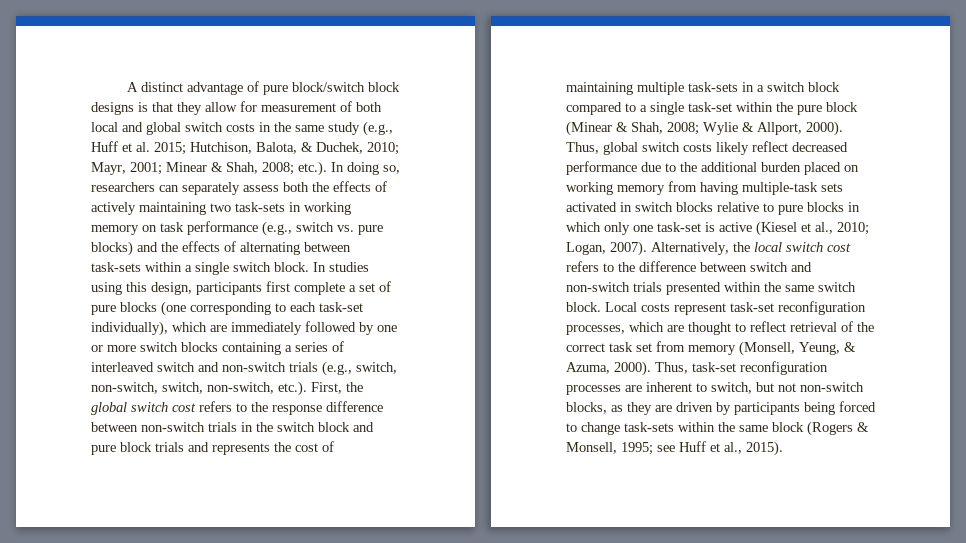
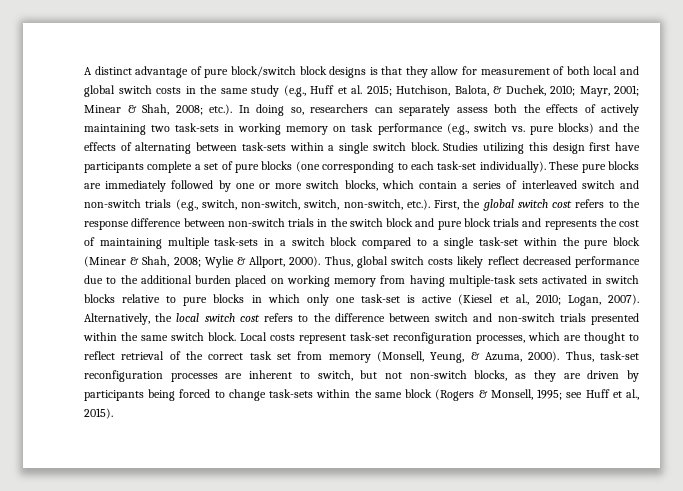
- In studies using this design, participants first complete a set of pure blocks (one corresponding to each task-set individually), which are immediately followed by one or more switch blocks containing a series of interleaved switch and non-switch trials (e.g., switch, non-switch, switch, non-switch, etc.). First, the global switch cost refers to the response difference between non-switch trials in the switch block and pure block trials and represents the cost of maintaining multiple task-sets in a switch block compared to a single task-set within the pure block (Minear & Shah, 2008;
+ Studies utilizing this design first have participants complete a set of pure blocks (one corresponding to each task-set individually). These pure blocks are immediately followed by one or more switch blocks, which contain a series of interleaved switch and non-switch trials (e.g., switch, non-switch, switch, non-switch, etc.). First, the global switch cost refers to the response difference between non-switch trials in the switch block and pure block trials and represents the cost of maintaining multiple task-sets in a switch block compared to a single task-set within the pure block (Minear & Shah, 2008;

